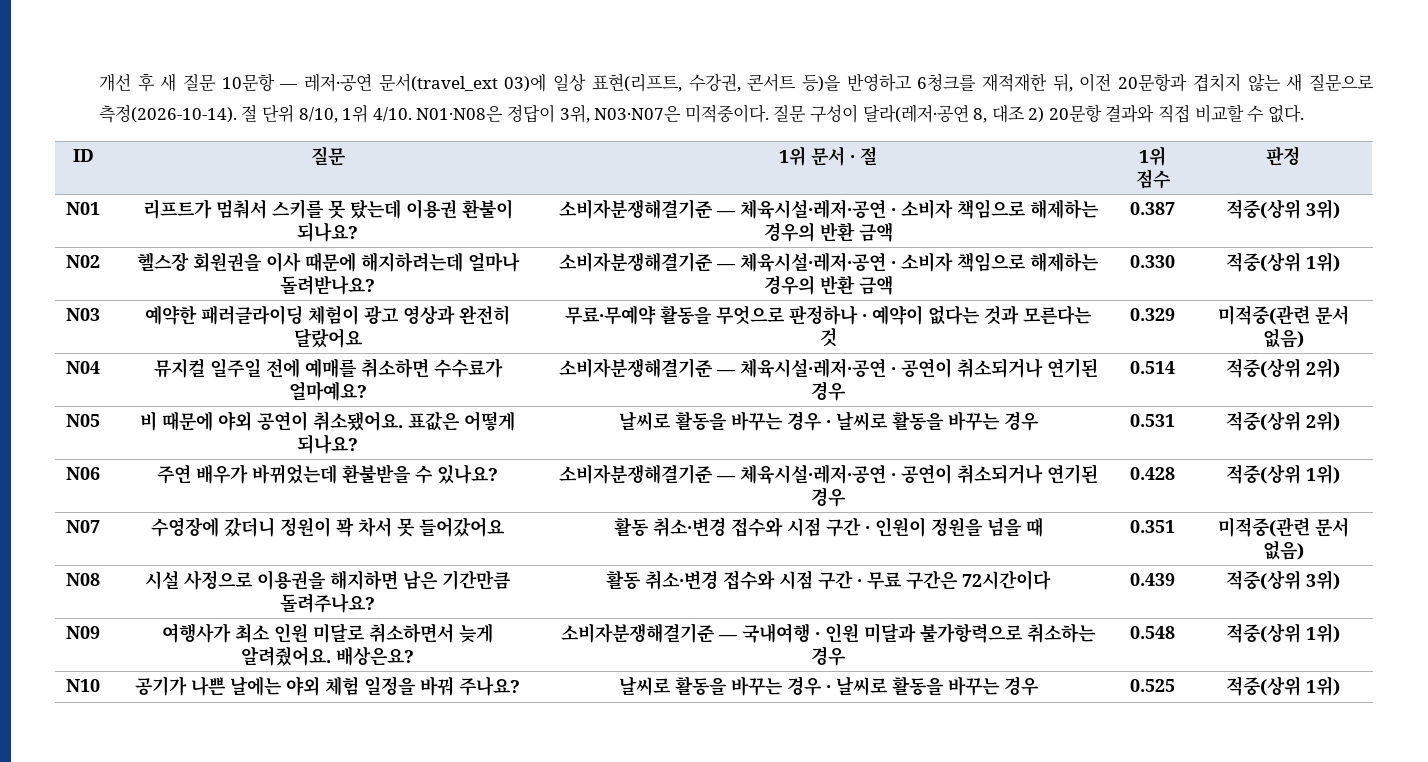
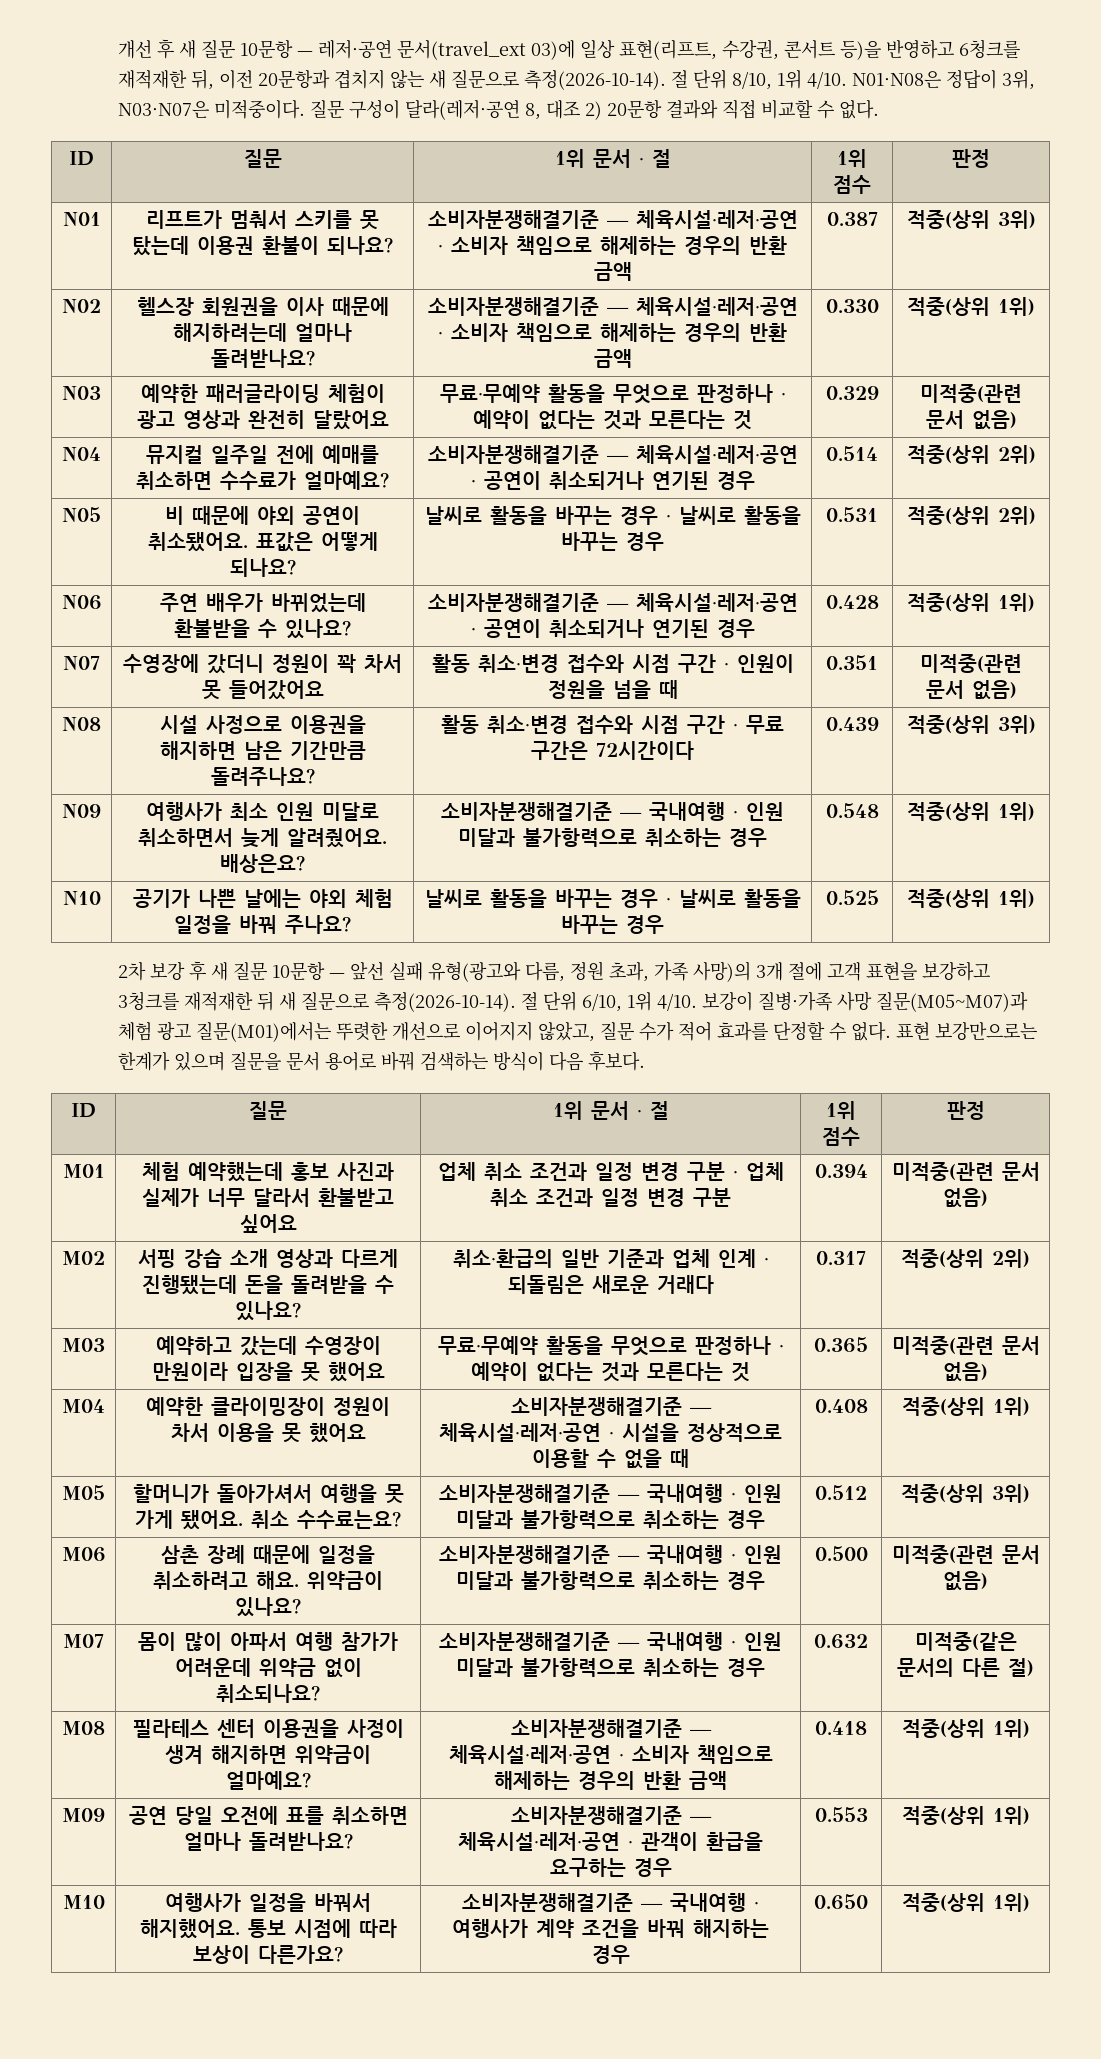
+ 2차 보강 후 새 질문 10문항 — 앞선 실패 유형(광고와 다름, 정원 초과, 가족 사망)의 3개 절에 고객 표현을 보강하고 3청크를 재적재한 뒤 새 질문으로 측정(2026-10-14). 절 단위 6/10, 1위 4/10. 보강이 질병·가족 사망 질문(M05~M07)과 체험 광고 질문(M01)에서는 뚜렷한 개선으로 이어지지 않았고, 질문 수가 적어 효과를 단정할 수 없다. 표현 보강만으로는 한계가 있으며 질문을 문서 용어로 바꿔 검색하는 방식이 다음 후보다.
+ ID | 질문 | 1위 문서 · 절 | 1위 점수 | 판정
+ M01 | 체험 예약했는데 홍보 사진과 실제가 너무 달라서 환불받고 싶어요 | 업체 취소 조건과 일정 변경 구분 · 업체 취소 조건과 일정 변경 구분 | 0.394 | 미적중(관련 문서 없음)
+ M02 | 서핑 강습 소개 영상과 다르게 진행됐는데 돈을 돌려받을 수 있나요? | 취소·환급의 일반 기준과 업체 인계 · 되돌림은 새로운 거래다 | 0.317 | 적중(상위 2위)
+ M03 | 예약하고 갔는데 수영장이 만원이라 입장을 못 했어요 | 무료·무예약 활동을 무엇으로 판정하나 · 예약이 없다는 것과 모른다는 것 | 0.365 | 미적중(관련 문서 없음)
+ M04 | 예약한 클라이밍장이 정원이 차서 이용을 못 했어요 | 소비자분쟁해결기준 — 체육시설·레저·공연 · 시설을 정상적으로 이용할 수 없을 때 | 0.408 | 적중(상위 1위)
+ M05 | 할머니가 돌아가셔서 여행을 못 가게 됐어요. 취소 수수료는요? | 소비자분쟁해결기준 — 국내여행 · 인원 미달과 불가항력으로 취소하는 경우 | 0.512 | 적중(상위 3위)
+ M06 | 삼촌 장례 때문에 일정을 취소하려고 해요. 위약금이 있나요? | 소비자분쟁해결기준 — 국내여행 · 인원 미달과 불가항력으로 취소하는 경우 | 0.500 | 미적중(관련 문서 없음)
+ M07 | 몸이 많이 아파서 여행 참가가 어려운데 위약금 없이 취소되나요? | 소비자분쟁해결기준 — 국내여행 · 인원 미달과 불가항력으로 취소하는 경우 | 0.632 | 미적중(같은 문서의 다른 절)
+ M08 | 필라테스 센터 이용권을 사정이 생겨 해지하면 위약금이 얼마예요? | 소비자분쟁해결기준 — 체육시설·레저·공연 · 소비자 책임으로 해제하는 경우의 반환 금액 | 0.418 | 적중(상위 1위)
+ M09 | 공연 당일 오전에 표를 취소하면 얼마나 돌려받나요? | 소비자분쟁해결기준 — 체육시설·레저·공연 · 관객이 환급을 요구하는 경우 | 0.553 | 적중(상위 1위)
+ M10 | 여행사가 일정을 바꿔서 해지했어요. 통보 시점에 따라 보상이 다른가요? | 소비자분쟁해결기준 — 국내여행 · 여행사가 계약 조건을 바꿔 해지하는 경우 | 0.650 | 적중(상위 1위)

